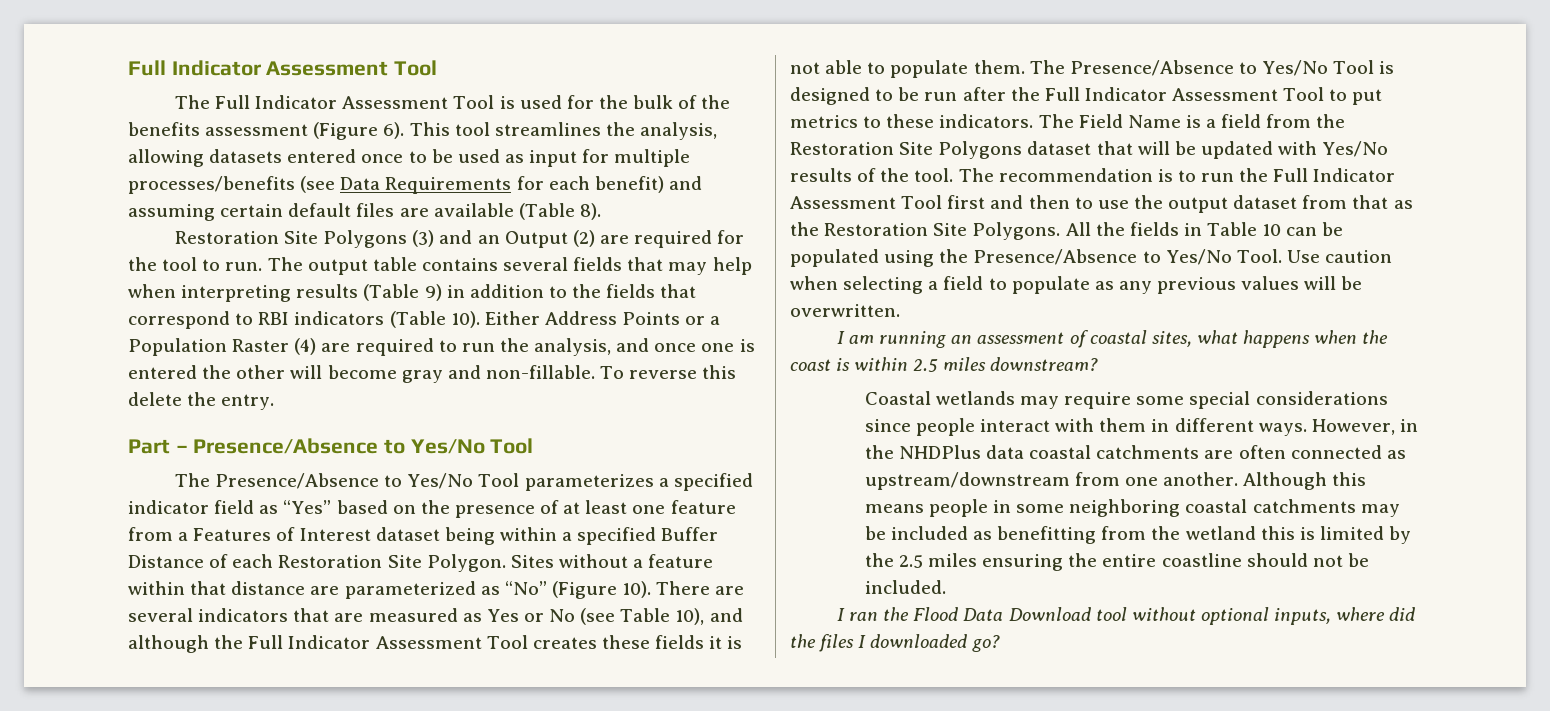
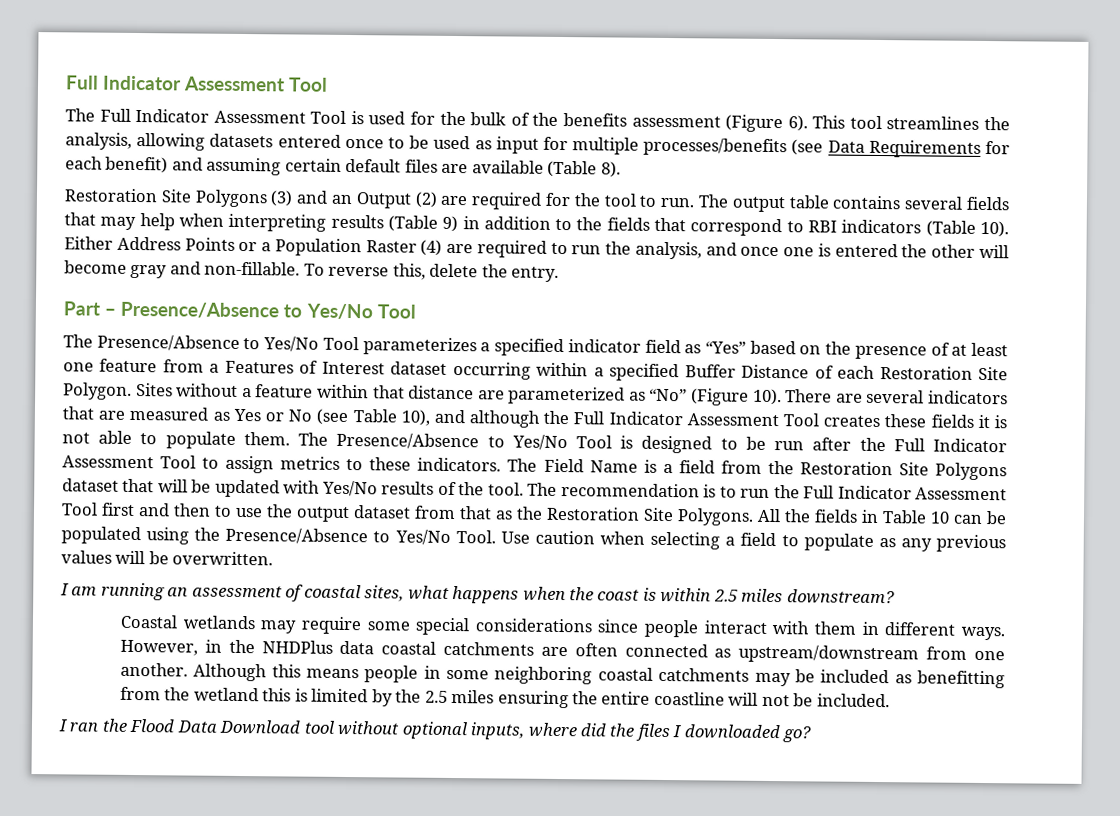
- To reverse this delete the entry.
+ To reverse this, delete the entry.
- The Presence/Absence to Yes/No Tool parameterizes a specified indicator field as “Yes” based on the presence of at least one feature from a Features of Interest dataset being within a specified Buffer Distance of each Restoration Site Polygon.
+ The Presence/Absence to Yes/No Tool parameterizes a specified indicator field as “Yes” based on the presence of at least one feature from a Features of Interest dataset occurring within a specified Buffer Distance of each Restoration Site Polygon.
- The Presence/Absence to Yes/No Tool is designed to be run after the Full Indicator Assessment Tool to put metrics to these indicators.
+ The Presence/Absence to Yes/No Tool is designed to be run after the Full Indicator Assessment Tool to assign metrics to these indicators.
- Although this means people in some neighboring coastal catchments may be included as benefitting from the wetland this is limited by the 2.5 miles ensuring the entire coastline should not be included.
+ Although this means people in some neighboring coastal catchments may be included as benefitting from the wetland this is limited by the 2.5 miles ensuring the entire coastline will not be included.

